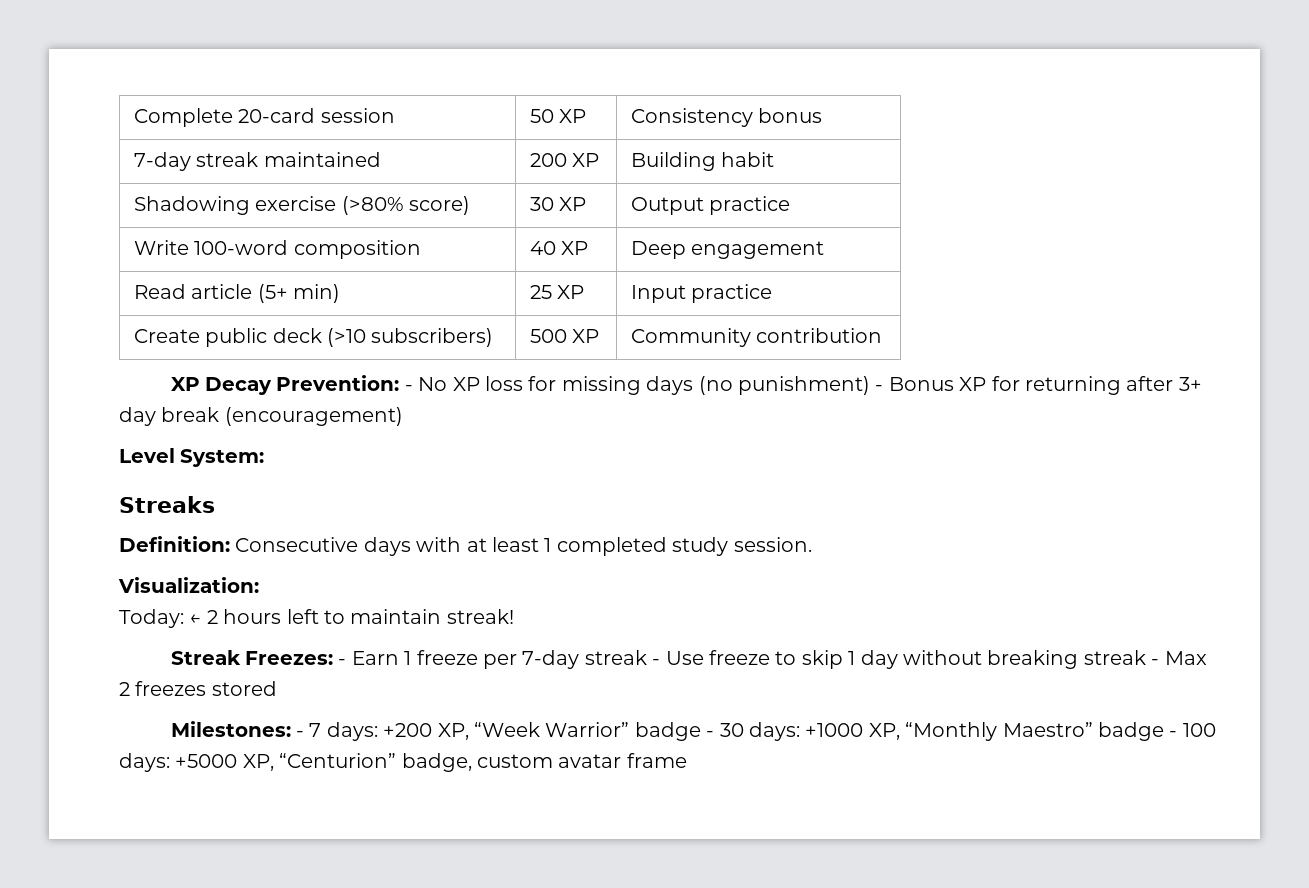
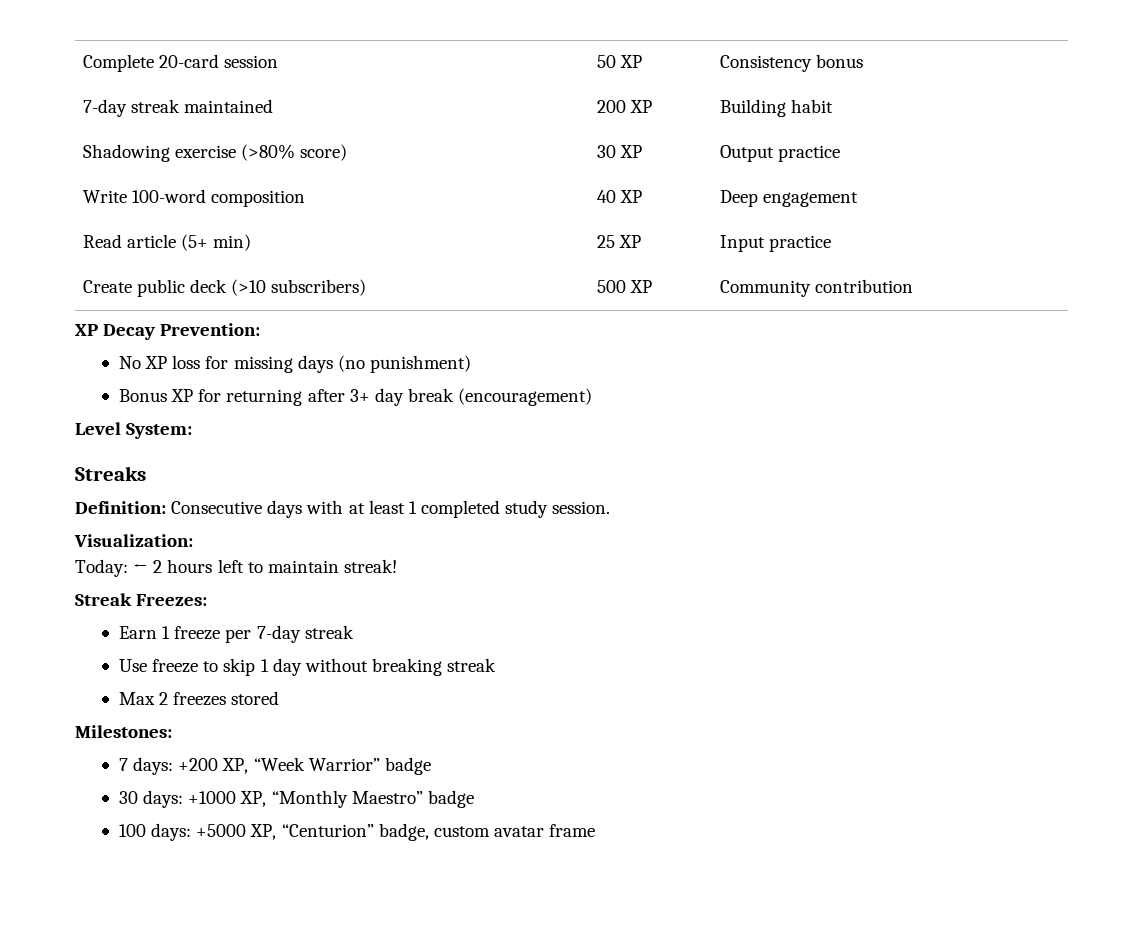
- XP Decay Prevention: - No XP loss for missing days (no punishment) - Bonus XP for returning after 3+ day break (encouragement)
+ XP Decay Prevention:
+ No XP loss for missing days (no punishment)
+ Bonus XP for returning after 3+ day break (encouragement)
- Streak Freezes: - Earn 1 freeze per 7-day streak - Use freeze to skip 1 day without breaking streak - Max 2 freezes stored
+ Streak Freezes:
+ Earn 1 freeze per 7-day streak
+ Use freeze to skip 1 day without breaking streak
+ Max 2 freezes stored
- Milestones: - 7 days: +200 XP, “Week Warrior” badge - 30 days: +1000 XP, “Monthly Maestro” badge - 100 days: +5000 XP, “Centurion” badge, custom avatar frame
+ Milestones:
+ 7 days: +200 XP, “Week Warrior” badge
+ 30 days: +1000 XP, “Monthly Maestro” badge
+ 100 days: +5000 XP, “Centurion” badge, custom avatar frame

